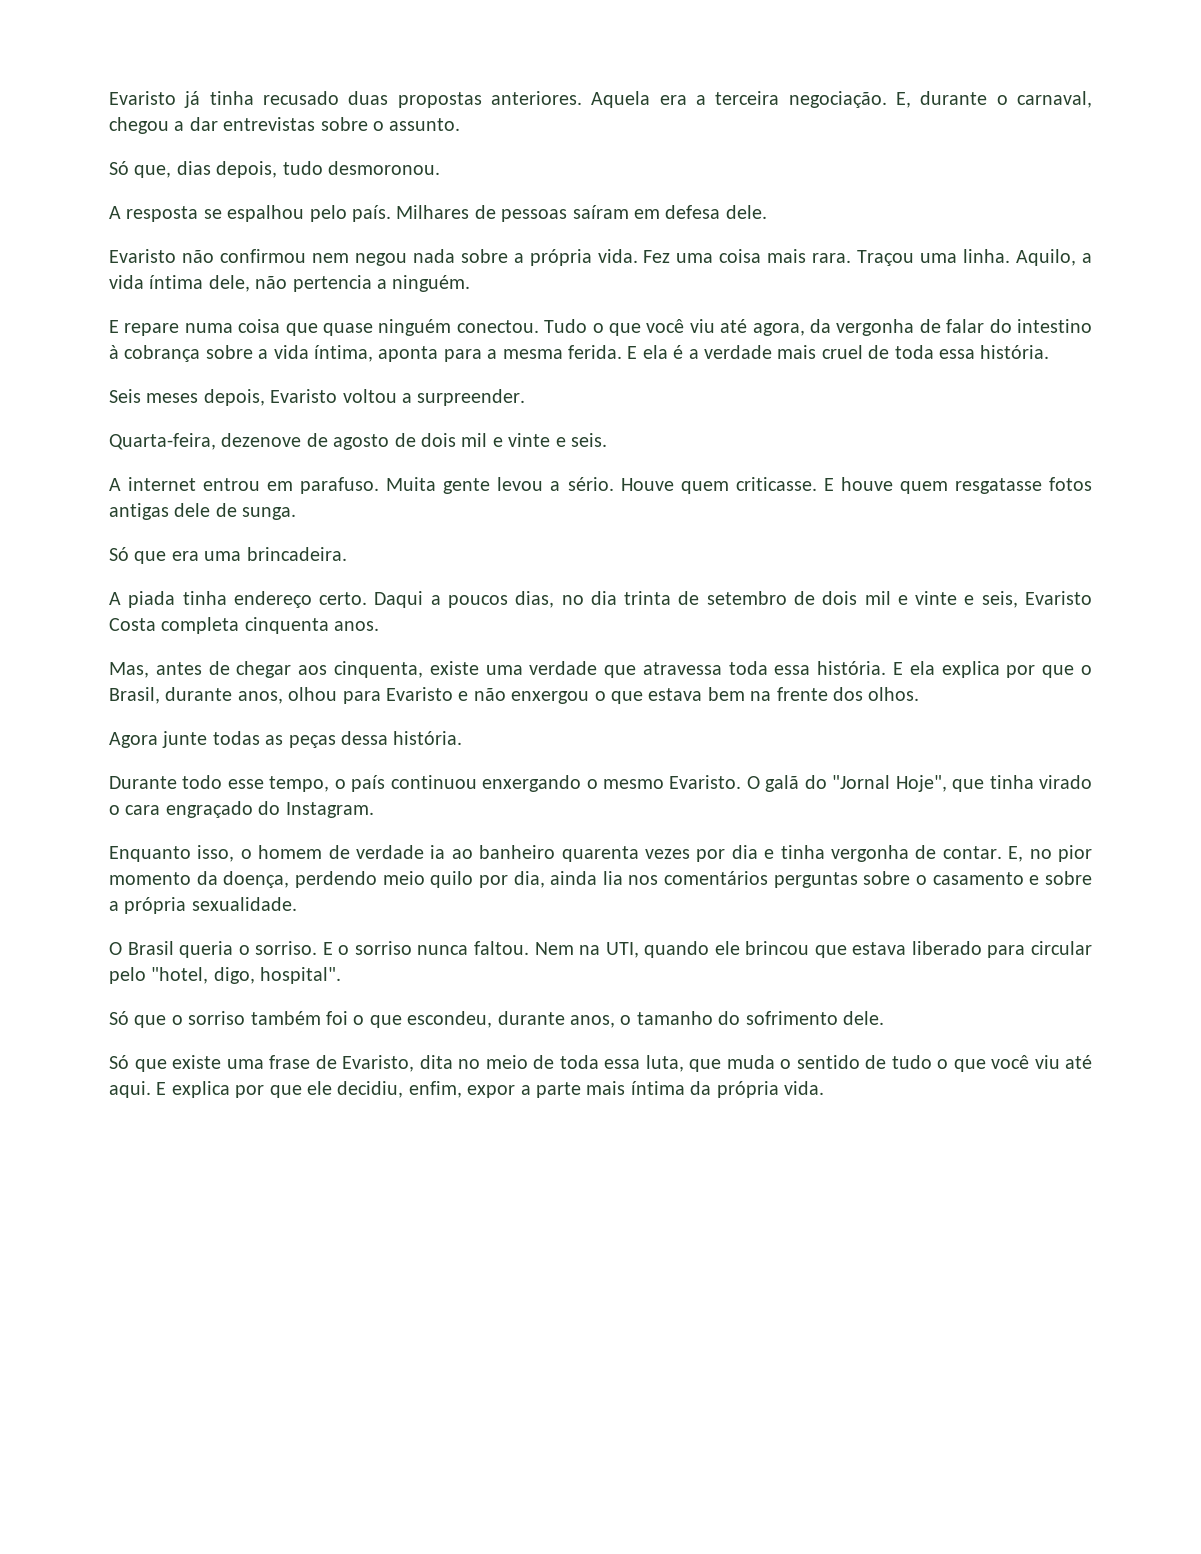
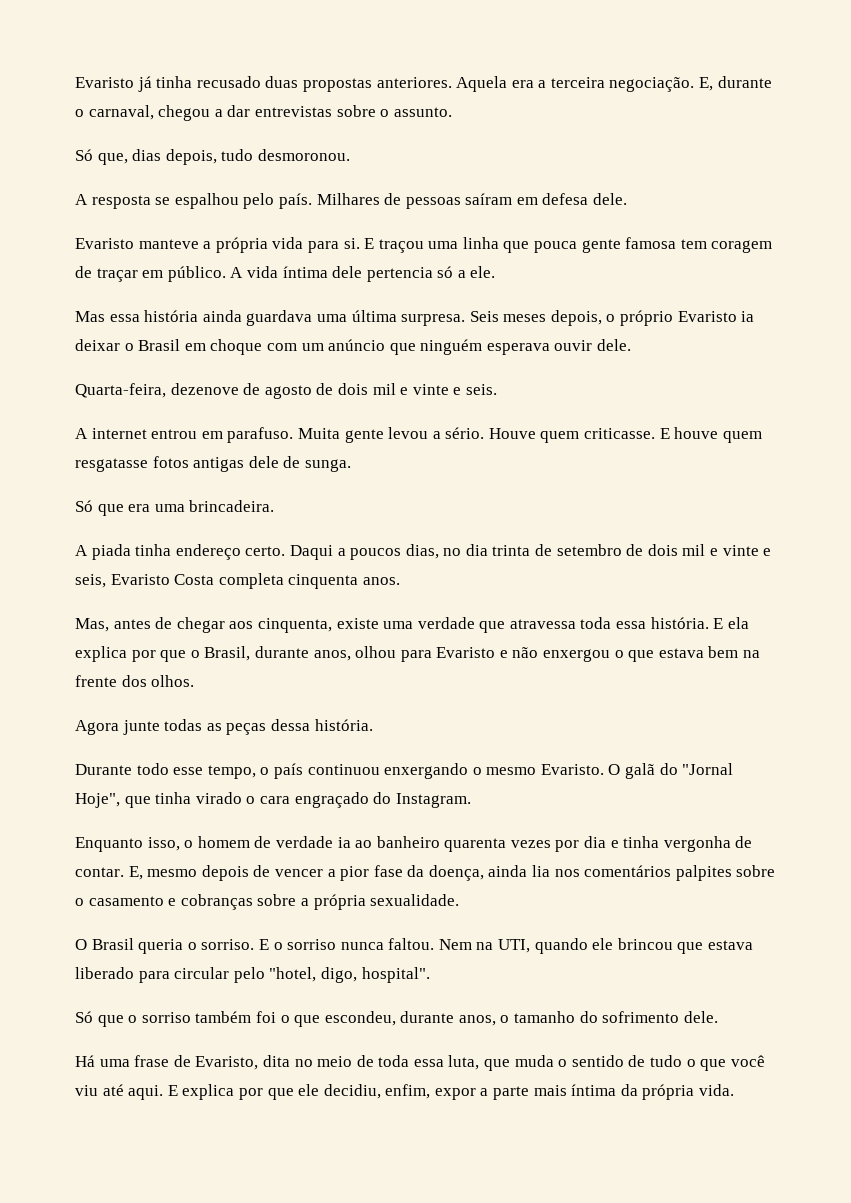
- Evaristo não confirmou nem negou nada sobre a própria vida. Fez uma coisa mais rara. Traçou uma linha. Aquilo, a vida íntima dele, não pertencia a ninguém.
- E repare numa coisa que quase ninguém conectou. Tudo o que você viu até agora, da vergonha de falar do intestino à cobrança sobre a vida íntima, aponta para a mesma ferida. E ela é a verdade mais cruel de toda essa história.
- Seis meses depois, Evaristo voltou a surpreender.
+ Evaristo manteve a própria vida para si. E traçou uma linha que pouca gente famosa tem coragem de traçar em público. A vida íntima dele pertencia só a ele.
+ Mas essa história ainda guardava uma última surpresa. Seis meses depois, o próprio Evaristo ia deixar o Brasil em choque com um anúncio que ninguém esperava ouvir dele.
- E, no pior momento da doença, perdendo meio quilo por dia, ainda lia nos comentários perguntas sobre o casamento e sobre a própria sexualidade.
+ E, mesmo depois de vencer a pior fase da doença, ainda lia nos comentários palpites sobre o casamento e cobranças sobre a própria sexualidade.
- Só que existe uma frase de Evaristo, dita no meio de toda essa luta, que muda o sentido de tudo o que você viu até aqui.
+ Há uma frase de Evaristo, dita no meio de toda essa luta, que muda o sentido de tudo o que você viu até aqui.

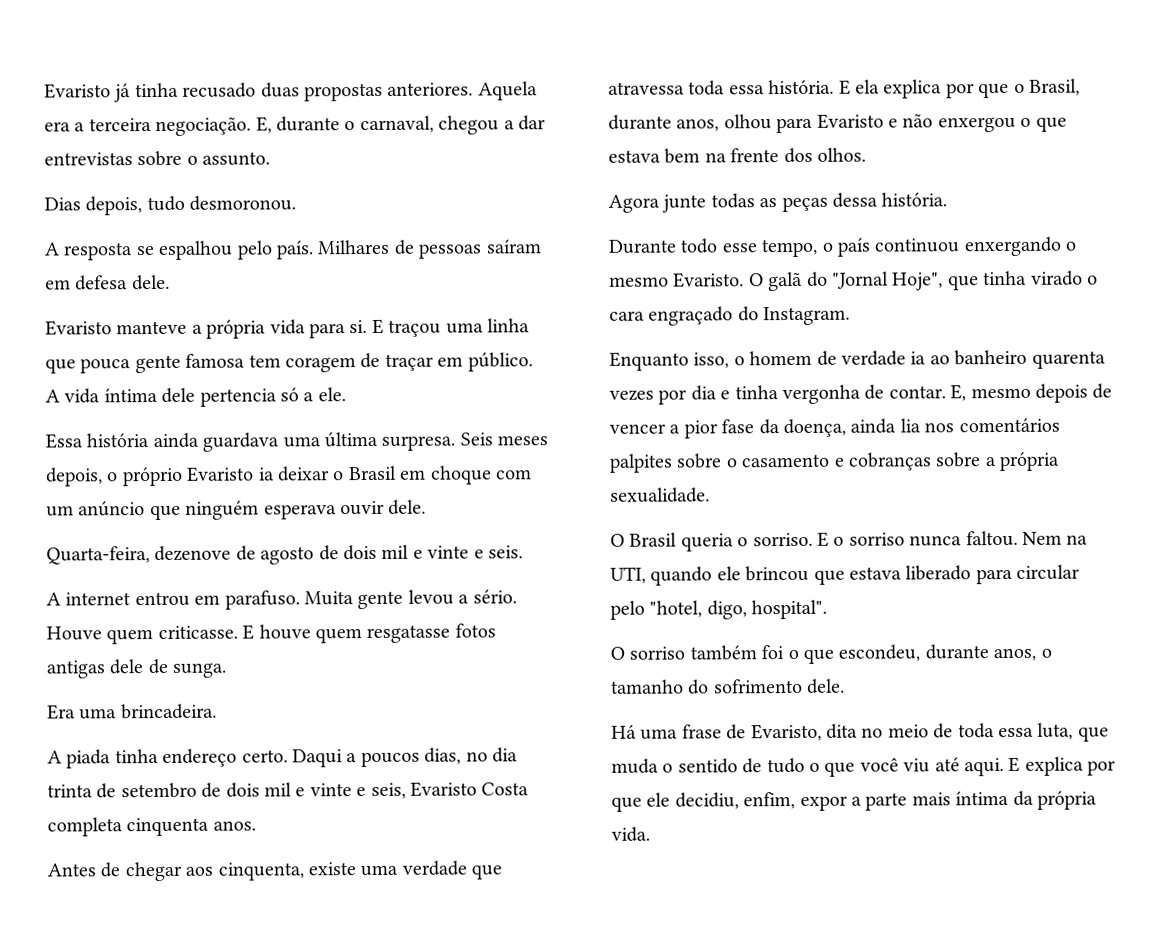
- Só que, dias depois, tudo desmoronou.
+ Dias depois, tudo desmoronou.
- Mas essa história ainda guardava uma última surpresa.
+ Essa história ainda guardava uma última surpresa.
- Só que era uma brincadeira.
+ Era uma brincadeira.
- Mas, antes de chegar aos cinquenta, existe uma verdade que atravessa toda essa história.
+ Antes de chegar aos cinquenta, existe uma verdade que atravessa toda essa história.
- Só que o sorriso também foi o que escondeu, durante anos, o tamanho do sofrimento dele.
+ O sorriso também foi o que escondeu, durante anos, o tamanho do sofrimento dele.

